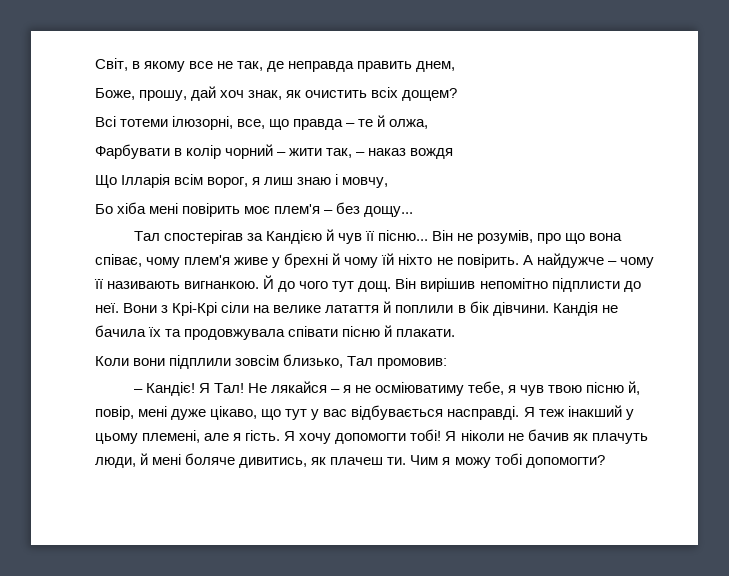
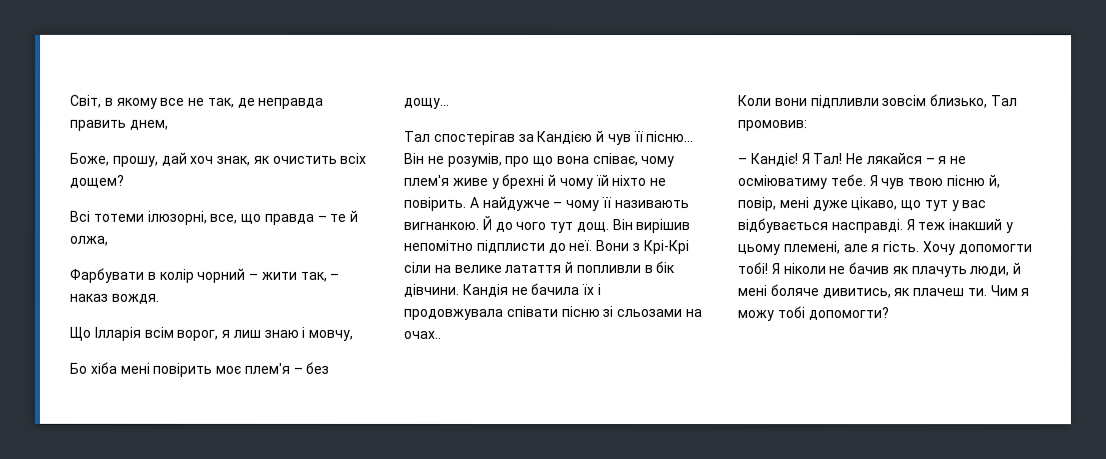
- Фарбувати в колір чорний – жити так, – наказ вождя
+ Фарбувати в колір чорний – жити так, – наказ вождя.
- Вони з Крі-Крі сіли на велике латаття й поплили в бік дівчини.
+ Вони з Крі-Крі сіли на велике латаття й попливли в бік дівчини.
- Кандія не бачила їх та продовжувала співати пісню й плакати.
+ Кандія не бачила їх і продовжувала співати пісню зі сльозами на очах..
- Коли вони підплили зовсім близько, Тал промовив:
+ Коли вони підпливли зовсім близько, Тал промовив:
- Не лякайся – я не осміюватиму тебе, я чув твою пісню й, повір, мені дуже цікаво, що тут у вас відбувається насправді.
+ Не лякайся – я не осміюватиму тебе. Я чув твою пісню й, повір, мені дуже цікаво, що тут у вас відбувається насправді.
- Я хочу допомогти тобі!
+ Хочу допомогти тобі!

